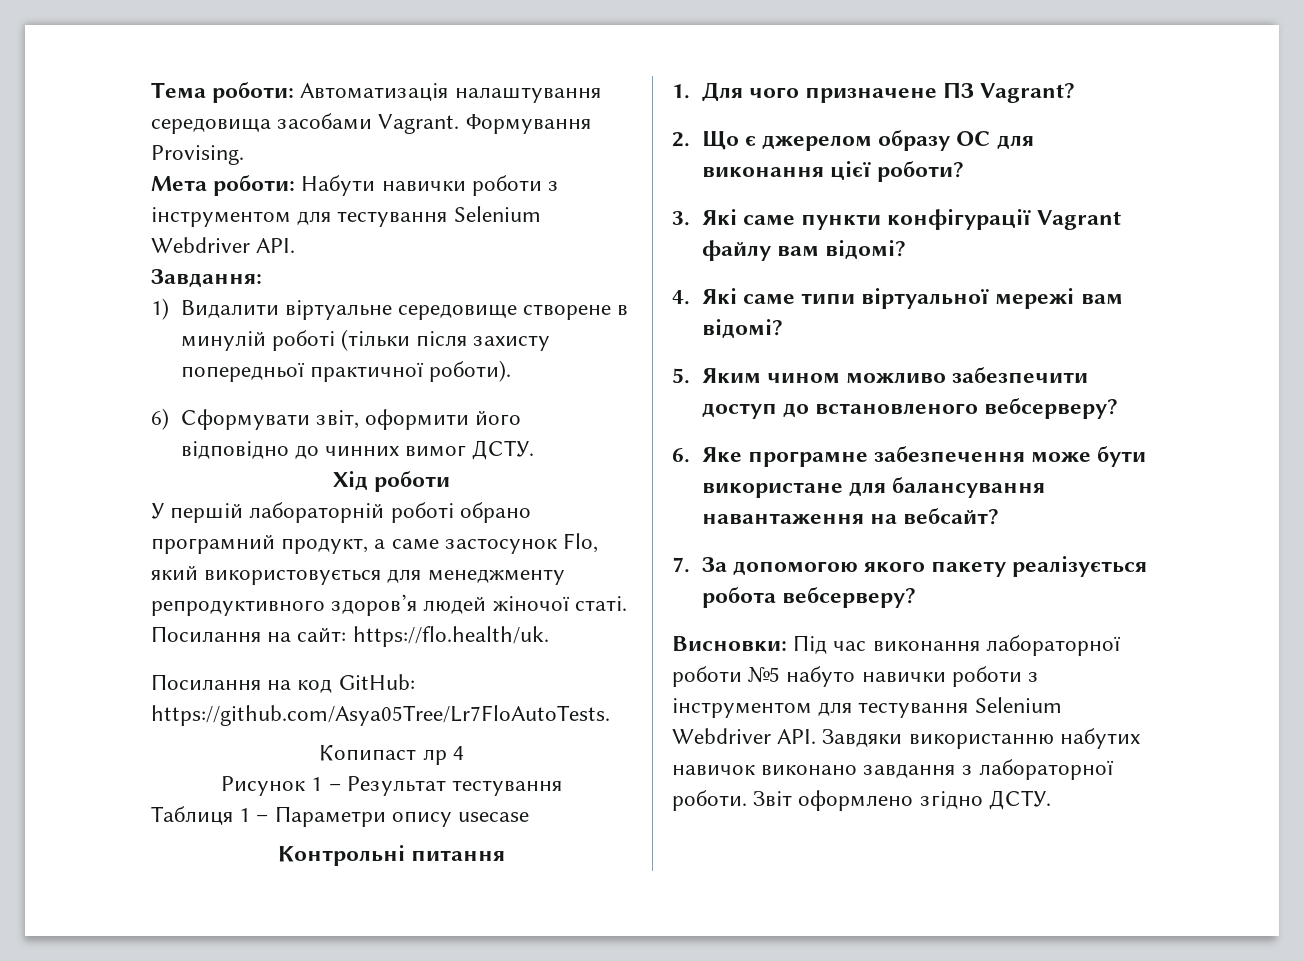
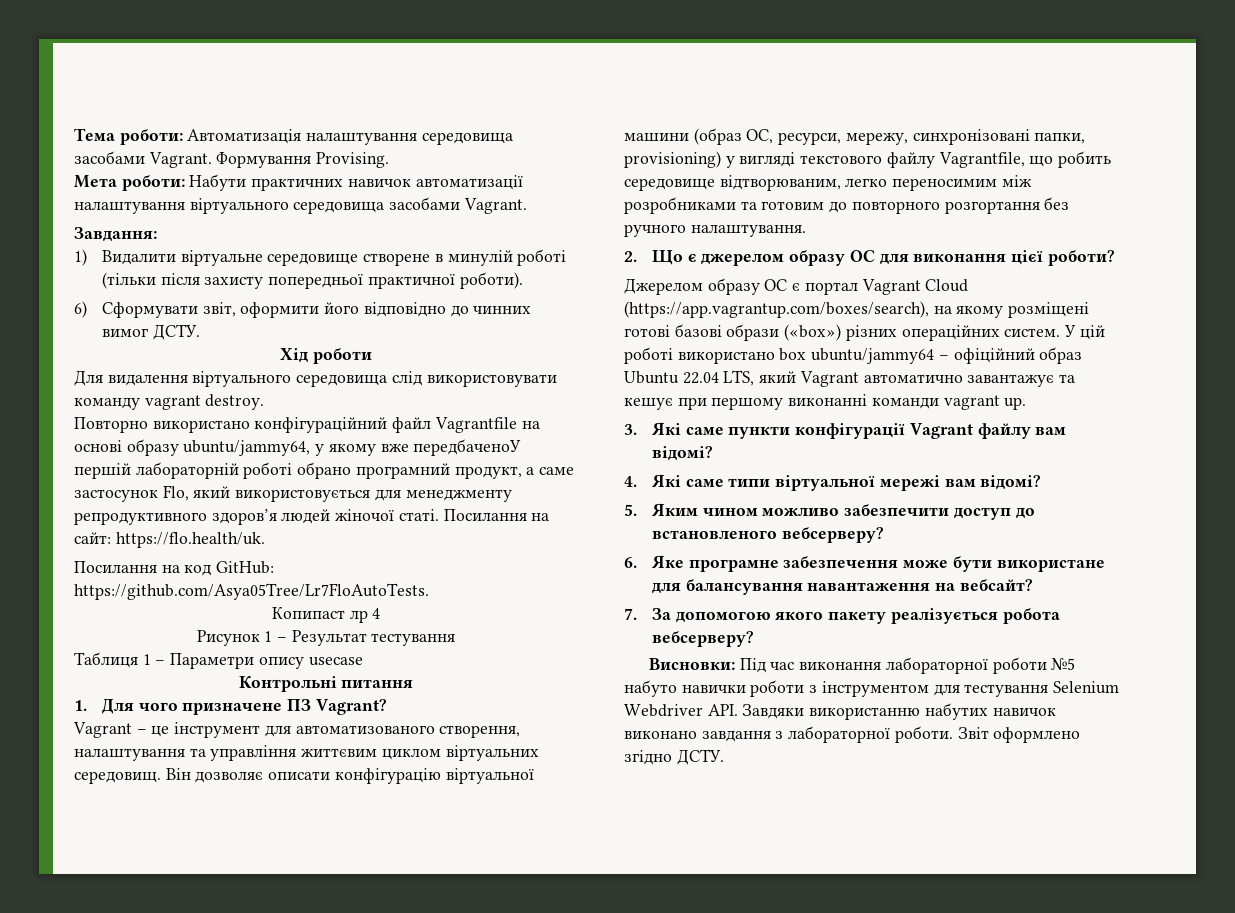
- Мета роботи: Набути навички роботи з інструментом для тестування Selenium Webdriver API.
+ Мета роботи: Набути практичних навичок автоматизації налаштування віртуального середовища засобами Vagrant.
- У першій лабораторній роботі обрано програмний продукт, а саме застосунок Flo, який використовується для менеджменту репродуктивного здоров’я людей жіночої статі.
+ Для видалення віртуального середовища слід використовувати команду vagrant destroy.
+ Повторно використано конфігураційний файл Vagrantfile на основі образу ubuntu/jammy64, у якому вже передбаченоУ першій лабораторній роботі обрано програмний продукт, а саме застосунок Flo, який використовується для менеджменту репродуктивного здоров’я людей жіночої статі.
+ Vagrant – це інструмент для автоматизованого створення, налаштування та управління життєвим циклом віртуальних середовищ. Він дозволяє описати конфігурацію віртуальної машини (образ ОС, ресурси, мережу, синхронізовані папки, provisioning) у вигляді текстового файлу Vagrantfile, що робить середовище відтворюваним, легко переносимим між розробниками та готовим до повторного розгортання без ручного налаштування.
+ Джерелом образу ОС є портал Vagrant Cloud (https://app.vagrantup.com/boxes/search), на якому розміщені готові базові образи («box») різних операційних систем. У цій роботі використано box ubuntu/jammy64 – офіційний образ Ubuntu 22.04 LTS, який Vagrant автоматично завантажує та кешує при першому виконанні команди vagrant up.

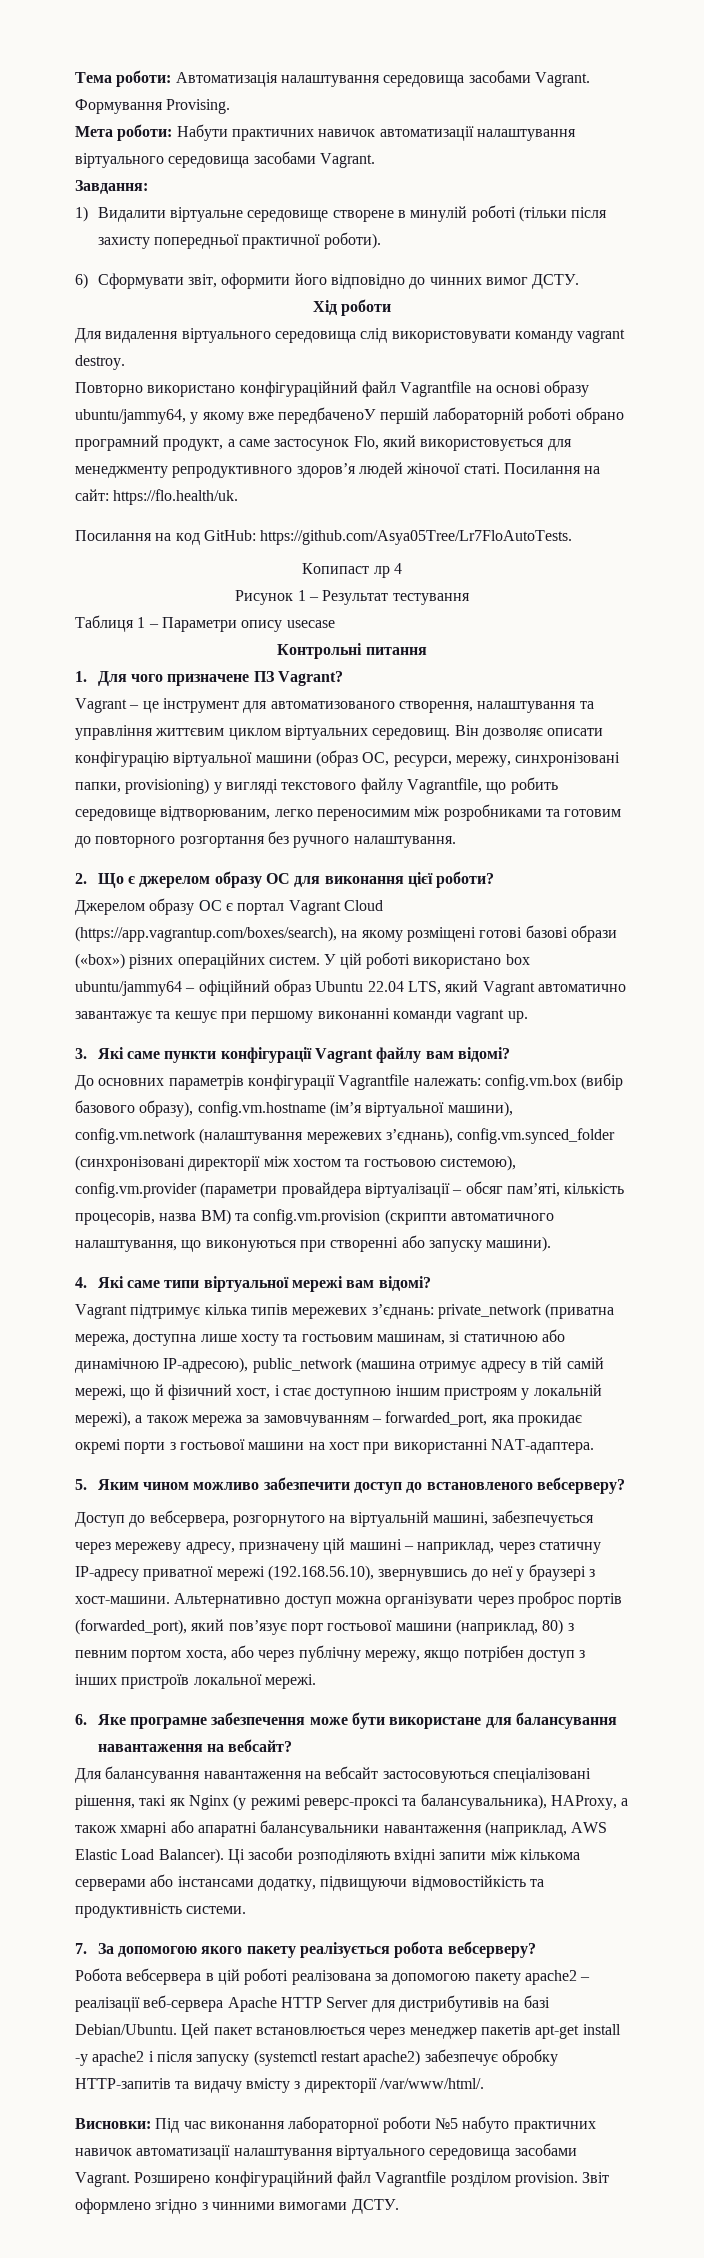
+ До основних параметрів конфігурації Vagrantfile належать: config.vm.box (вибір базового образу), config.vm.hostname (ім’я віртуальної машини), config.vm.network (налаштування мережевих з’єднань), config.vm.synced_folder (синхронізовані директорії між хостом та гостьовою системою), config.vm.provider (параметри провайдера віртуалізації – обсяг пам’яті, кількість процесорів, назва ВМ) та config.vm.provision (скрипти автоматичного налаштування, що виконуються при створенні або запуску машини).
+ Vagrant підтримує кілька типів мережевих з’єднань: private_network (приватна мережа, доступна лише хосту та гостьовим машинам, зі статичною або динамічною IP-адресою), public_network (машина отримує адресу в тій самій мережі, що й фізичний хост, і стає доступною іншим пристроям у локальній мережі), а також мережа за замовчуванням – forwarded_port, яка прокидає окремі порти з гостьової машини на хост при використанні NAT-адаптера.
+ Доступ до вебсервера, розгорнутого на віртуальній машині, забезпечується через мережеву адресу, призначену цій машині – наприклад, через статичну IP-адресу приватної мережі (192.168.56.10), звернувшись до неї у браузері з хост-машини. Альтернативно доступ можна організувати через проброс портів (forwarded_port), який пов’язує порт гостьової машини (наприклад, 80) з певним портом хоста, або через публічну мережу, якщо потрібен доступ з інших пристроїв локальної мережі.
+ Для балансування навантаження на вебсайт застосовуються спеціалізовані рішення, такі як Nginx (у режимі реверс-проксі та балансувальника), HAProxy, а також хмарні або апаратні балансувальники навантаження (наприклад, AWS Elastic Load Balancer). Ці засоби розподіляють вхідні запити між кількома серверами або інстансами додатку, підвищуючи відмовостійкість та продуктивність системи.
+ Робота вебсервера в цій роботі реалізована за допомогою пакету apache2 – реалізації веб-сервера Apache HTTP Server для дистрибутивів на базі Debian/Ubuntu. Цей пакет встановлюється через менеджер пакетів apt-get install -y apache2 і після запуску (systemctl restart apache2) забезпечує обробку HTTP-запитів та видачу вмісту з директорії /var/www/html/.
- Висновки: Під час виконання лабораторної роботи №5 набуто навички роботи з інструментом для тестування Selenium Webdriver API. Завдяки використанню набутих навичок виконано завдання з лабораторної роботи. Звіт оформлено згідно ДСТУ.
+ Висновки: Під час виконання лабораторної роботи №5 набуто практичних навичок автоматизації налаштування віртуального середовища засобами Vagrant. Розширено конфігураційний файл Vagrantfile розділом provision. Звіт оформлено згідно з чинними вимогами ДСТУ.

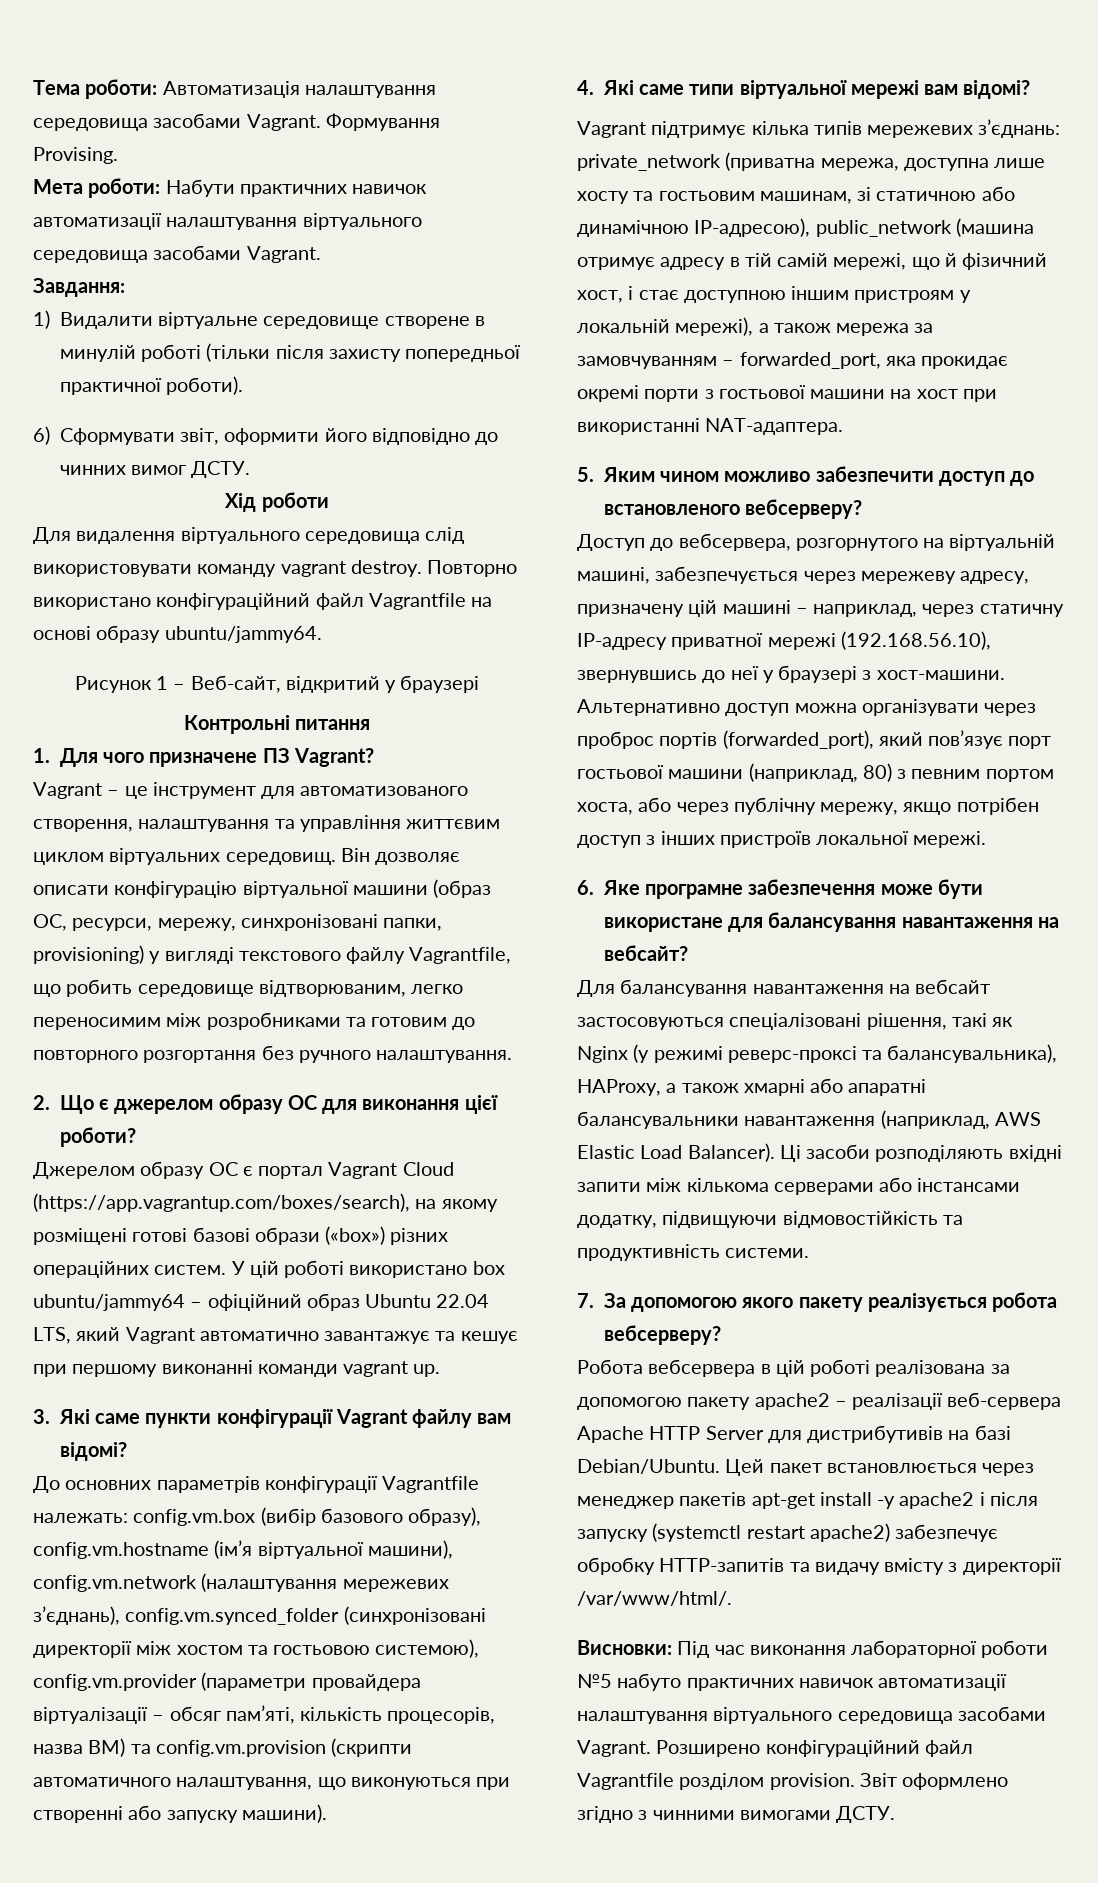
- Для видалення віртуального середовища слід використовувати команду vagrant destroy.
- Повторно використано конфігураційний файл Vagrantfile на основі образу ubuntu/jammy64, у якому вже передбаченоУ першій лабораторній роботі обрано програмний продукт, а саме застосунок Flo, який використовується для менеджменту репродуктивного здоров’я людей жіночої статі. Посилання на сайт: https://flo.health/uk.
- Посилання на код GitHub: https://github.com/Asya05Tree/Lr7FloAutoTests.
- Копипаст лр 4
- Рисунок 1 – Результат тестування
- Таблиця 1 – Параметри опису usecase
+ Для видалення віртуального середовища слід використовувати команду vagrant destroy. Повторно використано конфігураційний файл Vagrantfile на основі образу ubuntu/jammy64.
+ Рисунок 1 – Веб-сайт, відкритий у браузері

